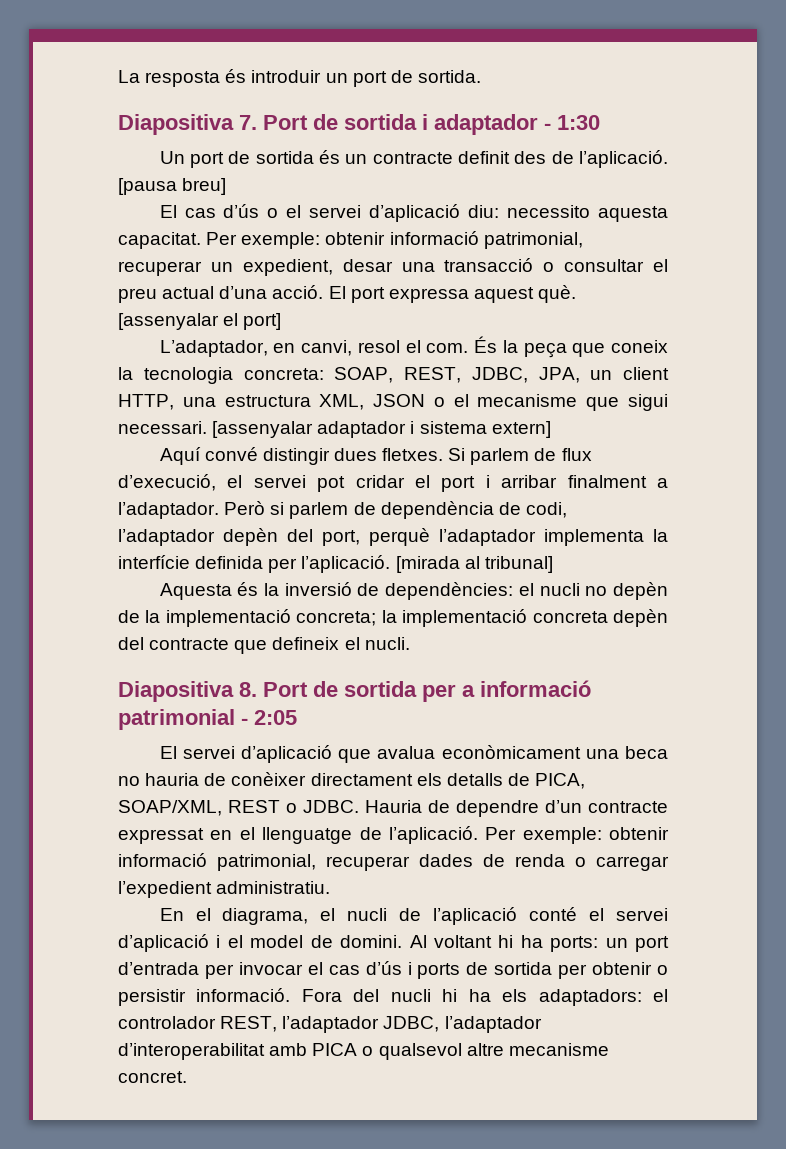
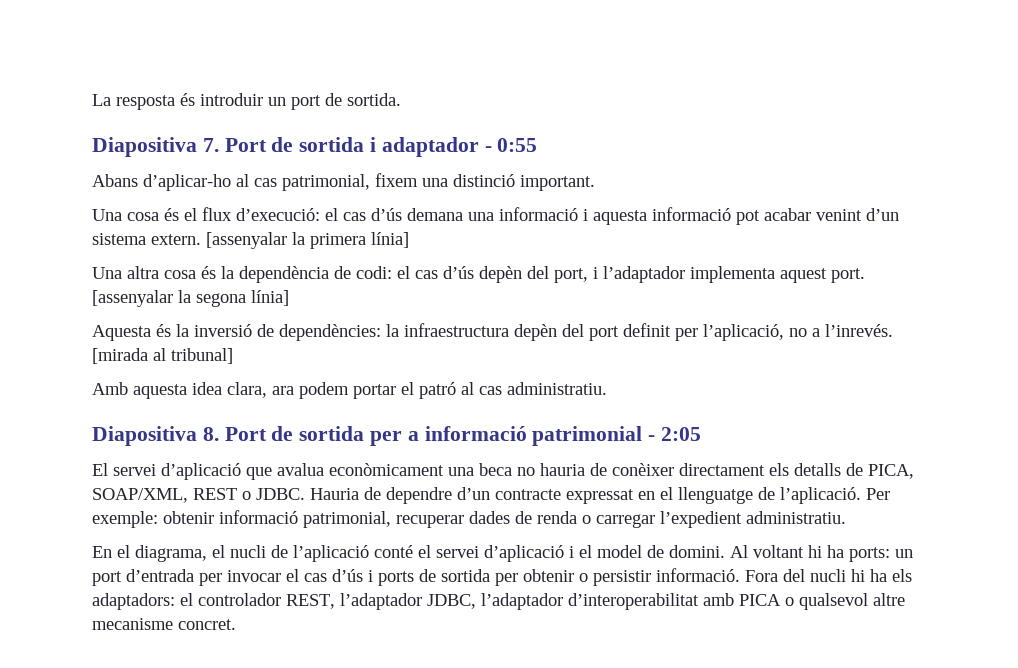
- Diapositiva 7. Port de sortida i adaptador - 1:30
- Un port de sortida és un contracte definit des de l’aplicació. [pausa breu]
- El cas d’ús o el servei d’aplicació diu: necessito aquesta capacitat. Per exemple: obtenir informació patrimonial, recuperar un expedient, desar una transacció o consultar el preu actual d’una acció. El port expressa aquest què. [assenyalar el port]
- L’adaptador, en canvi, resol el com. És la peça que coneix la tecnologia concreta: SOAP, REST, JDBC, JPA, un client HTTP, una estructura XML, JSON o el mecanisme que sigui necessari. [assenyalar adaptador i sistema extern]
- Aquí convé distingir dues fletxes. Si parlem de flux d’execució, el servei pot cridar el port i arribar finalment a l’adaptador. Però si parlem de dependència de codi, l’adaptador depèn del port, perquè l’adaptador implementa la interfície definida per l’aplicació. [mirada al tribunal]
+ Diapositiva 7. Port de sortida i adaptador - 0:55
+ Abans d’aplicar-ho al cas patrimonial, fixem una distinció important.
+ Una cosa és el flux d’execució: el cas d’ús demana una informació i aquesta informació pot acabar venint d’un sistema extern. [assenyalar la primera línia]
+ Una altra cosa és la dependència de codi: el cas d’ús depèn del port, i l’adaptador implementa aquest port. [assenyalar la segona línia]
- Aquesta és la inversió de dependències: el nucli no depèn de la implementació concreta; la implementació concreta depèn del contracte que defineix el nucli.
+ Aquesta és la inversió de dependències: la infraestructura depèn del port definit per l’aplicació, no a l’inrevés. [mirada al tribunal]
+ Amb aquesta idea clara, ara podem portar el patró al cas administratiu.

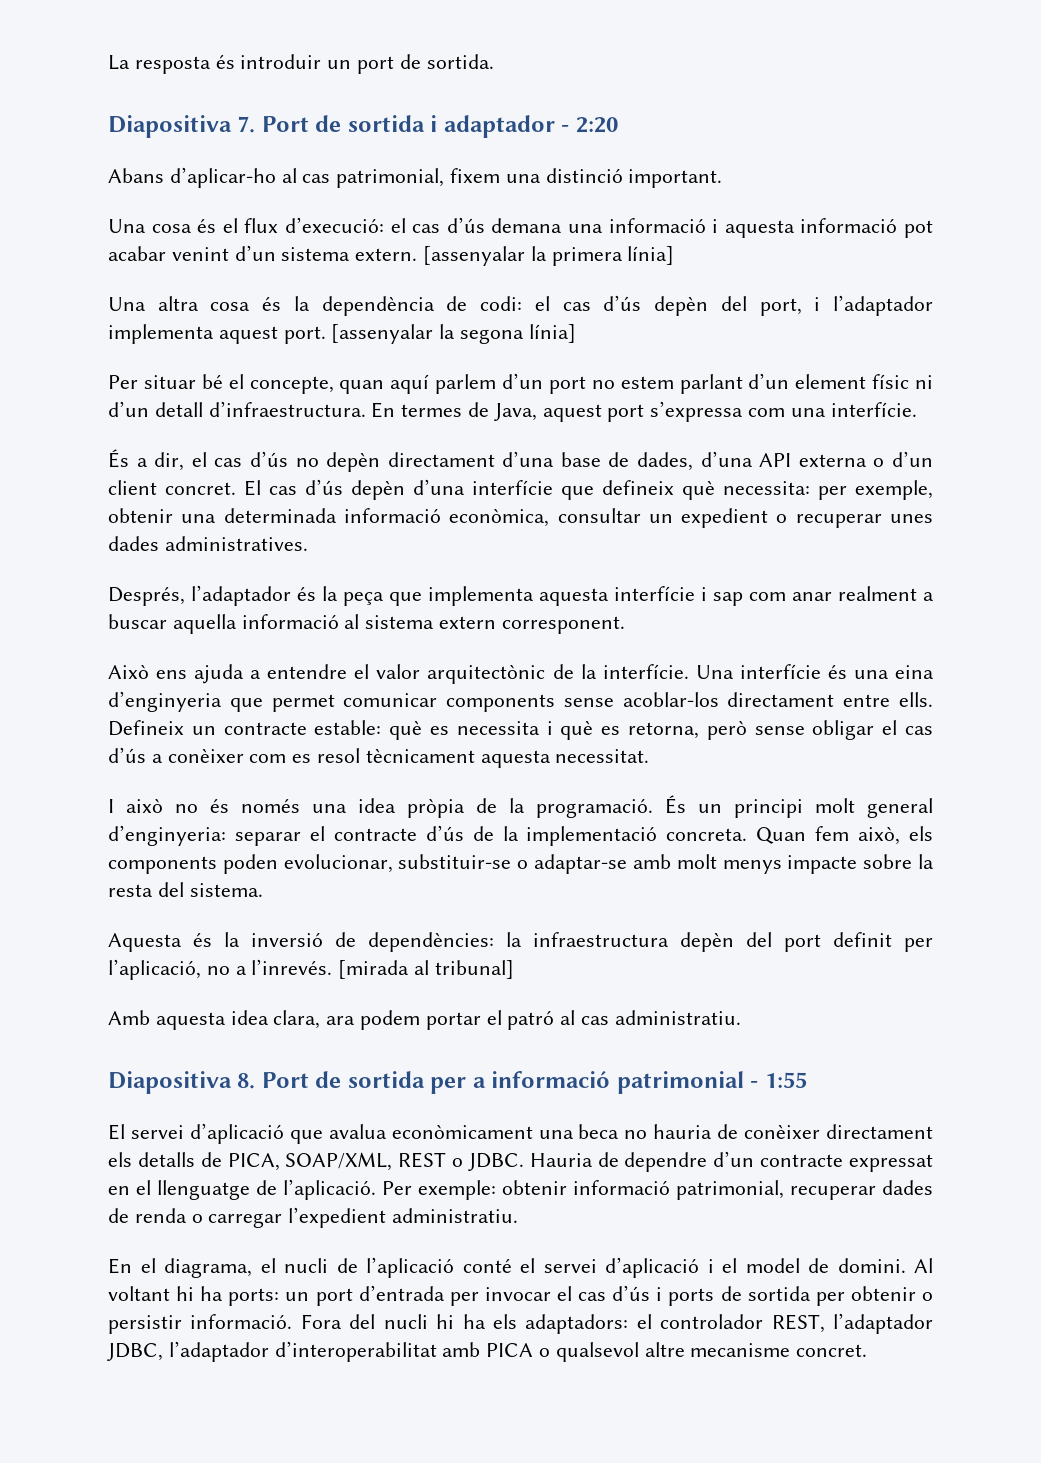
- Diapositiva 7. Port de sortida i adaptador - 0:55
+ Diapositiva 7. Port de sortida i adaptador - 2:20
+ Per situar bé el concepte, quan aquí parlem d’un port no estem parlant d’un element físic ni d’un detall d’infraestructura. En termes de Java, aquest port s’expressa com una interfície.
+ És a dir, el cas d’ús no depèn directament d’una base de dades, d’una API externa o d’un client concret. El cas d’ús depèn d’una interfície que defineix què necessita: per exemple, obtenir una determinada informació econòmica, consultar un expedient o recuperar unes dades administratives.
+ Després, l’adaptador és la peça que implementa aquesta interfície i sap com anar realment a buscar aquella informació al sistema extern corresponent.
+ Això ens ajuda a entendre el valor arquitectònic de la interfície. Una interfície és una eina d’enginyeria que permet comunicar components sense acoblar-los directament entre ells. Defineix un contracte estable: què es necessita i què es retorna, però sense obligar el cas d’ús a conèixer com es resol tècnicament aquesta necessitat.
+ I això no és només una idea pròpia de la programació. És un principi molt general d’enginyeria: separar el contracte d’ús de la implementació concreta. Quan fem això, els components poden evolucionar, substituir-se o adaptar-se amb molt menys impacte sobre la resta del sistema.
- Diapositiva 8. Port de sortida per a informació patrimonial - 2:05
+ Diapositiva 8. Port de sortida per a informació patrimonial - 1:55

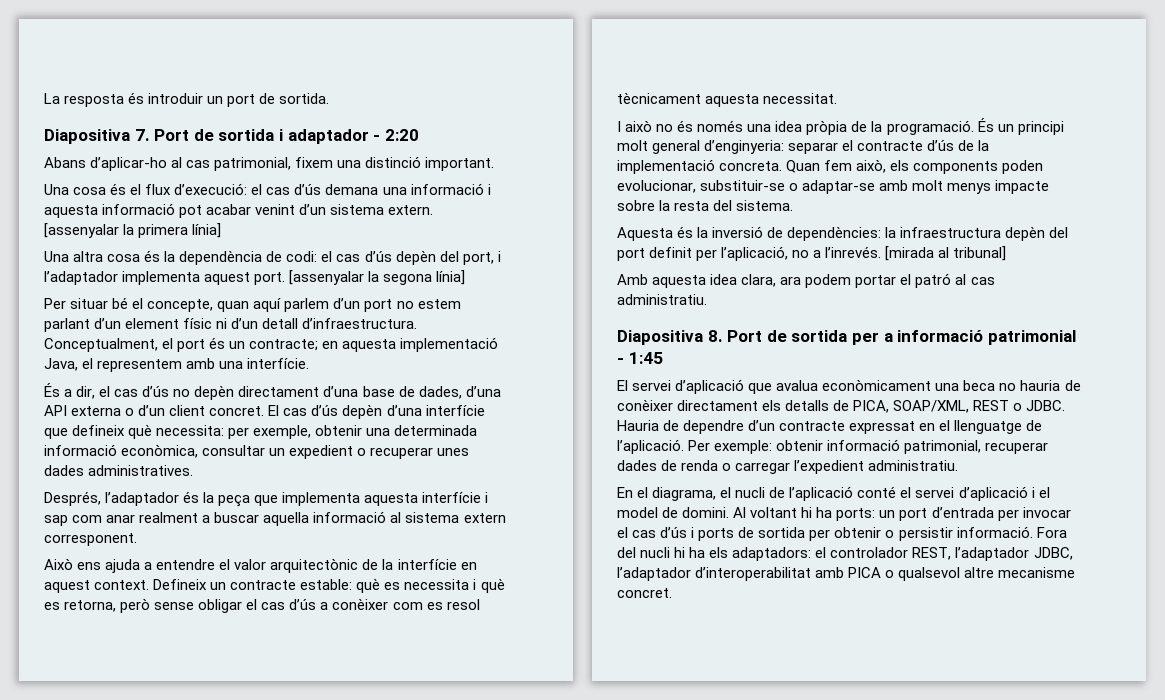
- En termes de Java, aquest port s’expressa com una interfície.
+ Conceptualment, el port és un contracte; en aquesta implementació Java, el representem amb una interfície.
- Això ens ajuda a entendre el valor arquitectònic de la interfície. Una interfície és una eina d’enginyeria que permet comunicar components sense acoblar-los directament entre ells.
+ Això ens ajuda a entendre el valor arquitectònic de la interfície en aquest context.
- Diapositiva 8. Port de sortida per a informació patrimonial - 1:55
+ Diapositiva 8. Port de sortida per a informació patrimonial - 1:45

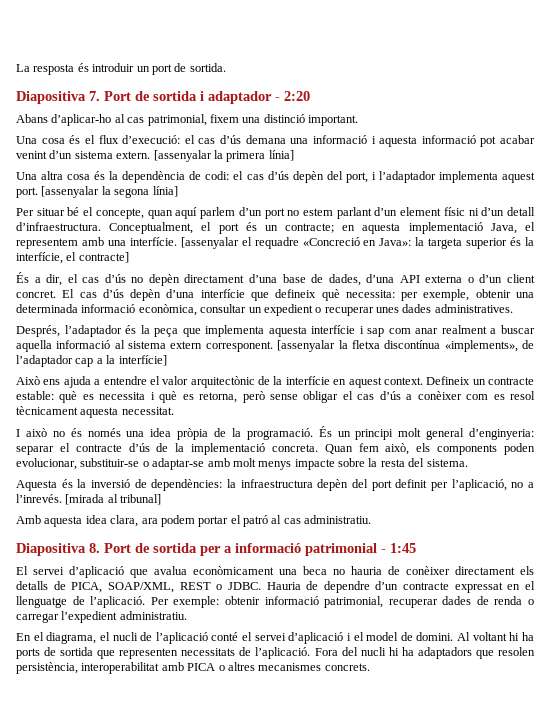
+ [assenyalar el requadre «Concreció en Java»: la targeta superior és la interfície, el contracte]
+ [assenyalar la fletxa discontínua «implements», de l’adaptador cap a la interfície]
- Al voltant hi ha ports: un port d’entrada per invocar el cas d’ús i ports de sortida per obtenir o persistir informació.
+ Al voltant hi ha ports de sortida que representen necessitats de l’aplicació.
- Fora del nucli hi ha els adaptadors: el controlador REST, l’adaptador JDBC, l’adaptador d’interoperabilitat amb PICA o qualsevol altre mecanisme concret.
+ Fora del nucli hi ha adaptadors que resolen persistència, interoperabilitat amb PICA o altres mecanismes concrets.

